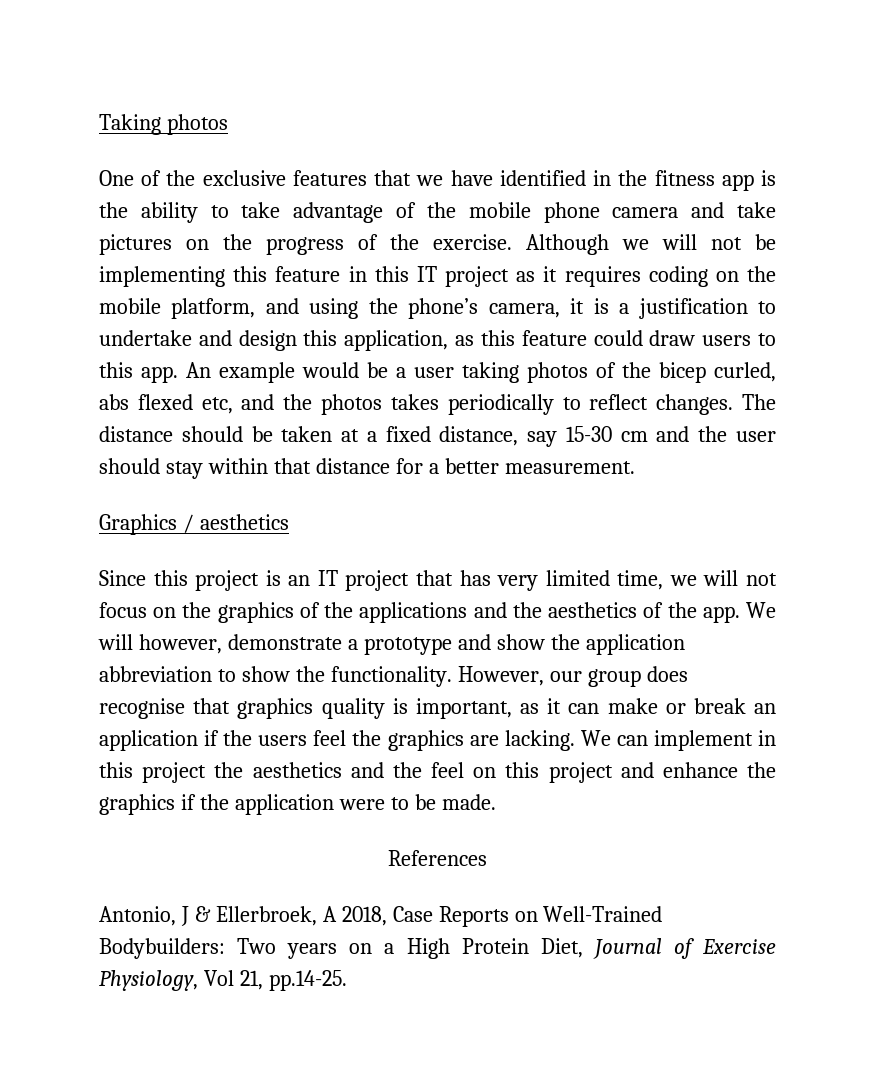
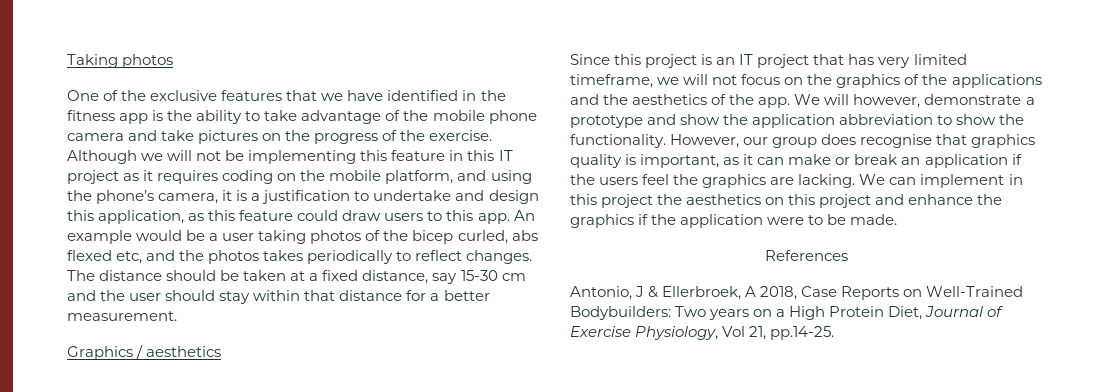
- Since this project is an IT project that has very limited time, we will not focus on the graphics of the applications and the aesthetics of the app.
+ Since this project is an IT project that has very limited timeframe, we will not focus on the graphics of the applications and the aesthetics of the app.
- We can implement in this project the aesthetics and the feel on this project and enhance the graphics if the application were to be made.
+ We can implement in this project the aesthetics on this project and enhance the graphics if the application were to be made.

